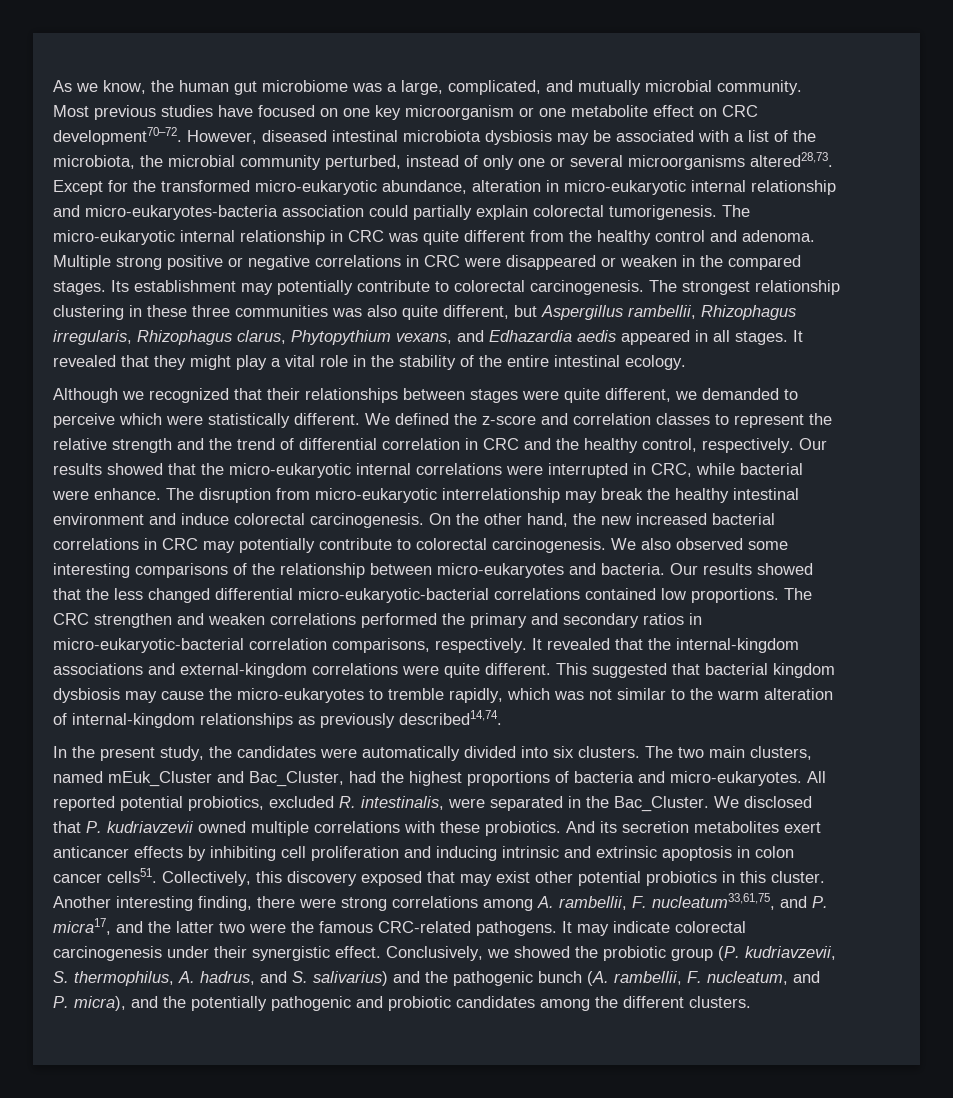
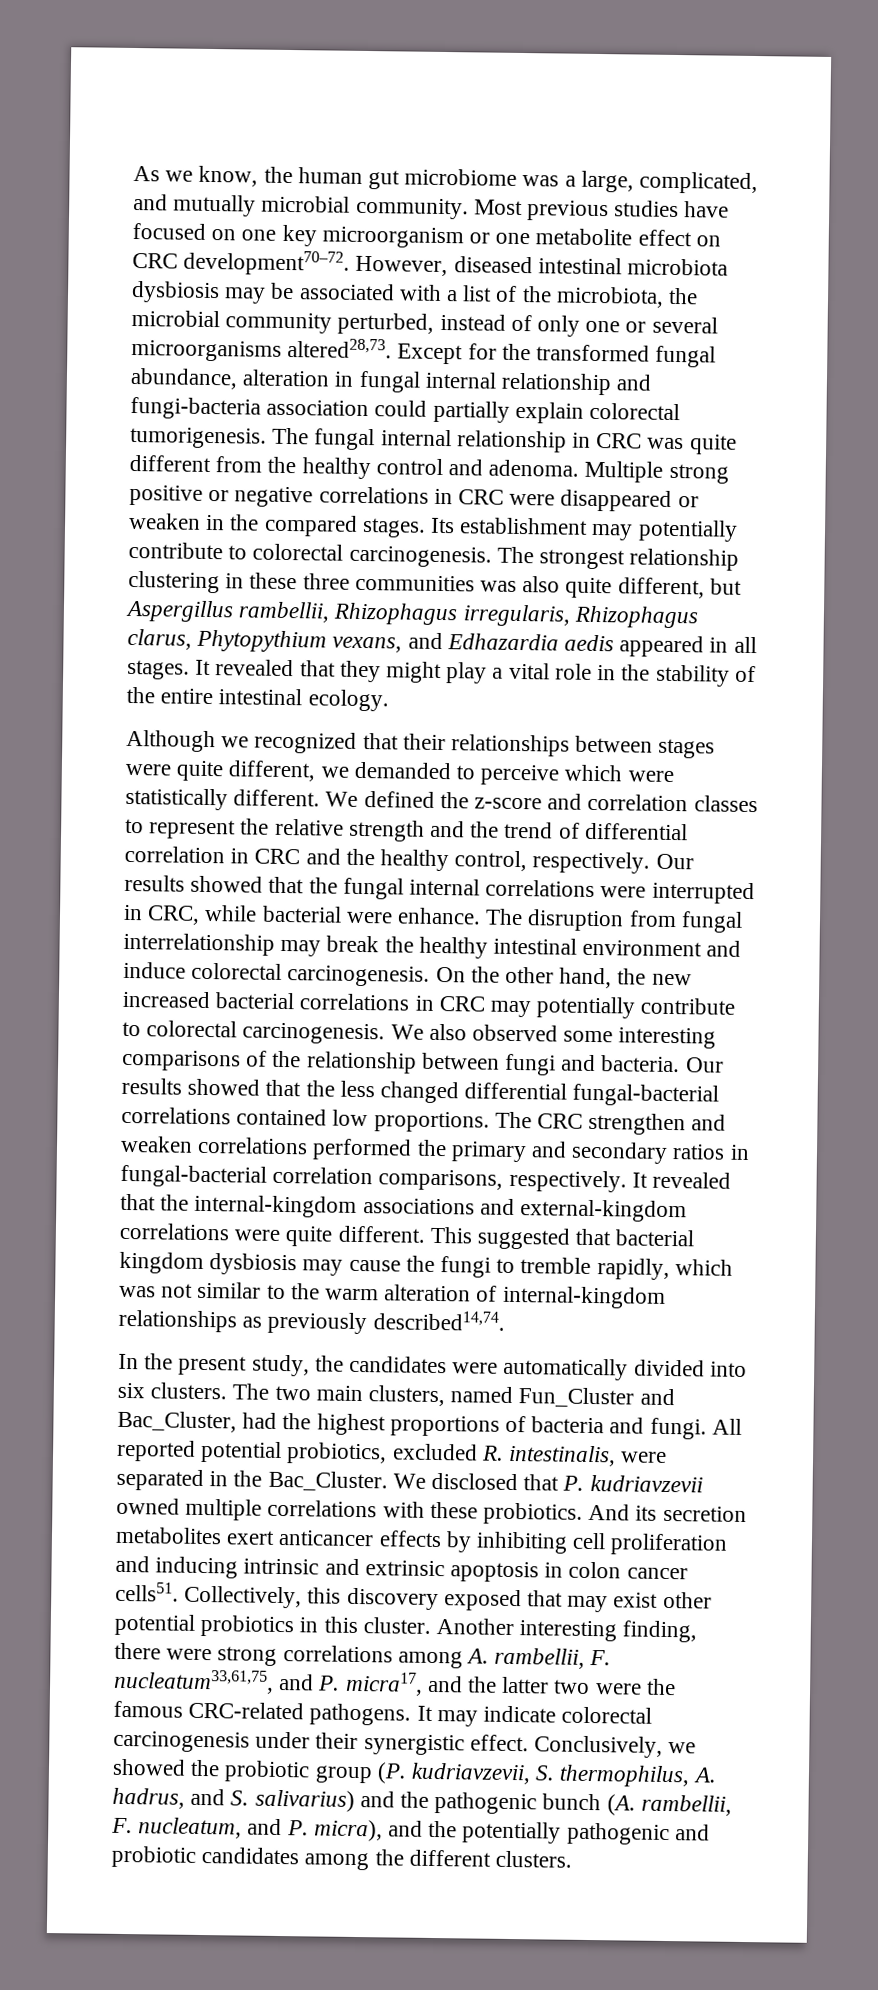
- Except for the transformed micro-eukaryotic abundance, alteration in micro-eukaryotic internal relationship and micro-eukaryotes-bacteria association could partially explain colorectal tumorigenesis.
+ Except for the transformed fungal abundance, alteration in fungal internal relationship and fungi-bacteria association could partially explain colorectal tumorigenesis.
- The micro-eukaryotic internal relationship in CRC was quite different from the healthy control and adenoma.
+ The fungal internal relationship in CRC was quite different from the healthy control and adenoma.
- Our results showed that the micro-eukaryotic internal correlations were interrupted in CRC, while bacterial were enhance.
+ Our results showed that the fungal internal correlations were interrupted in CRC, while bacterial were enhance.
- The disruption from micro-eukaryotic interrelationship may break the healthy intestinal environment and induce colorectal carcinogenesis.
+ The disruption from fungal interrelationship may break the healthy intestinal environment and induce colorectal carcinogenesis.
- We also observed some interesting comparisons of the relationship between micro-eukaryotes and bacteria.
+ We also observed some interesting comparisons of the relationship between fungi and bacteria.
- Our results showed that the less changed differential micro-eukaryotic-bacterial correlations contained low proportions.
+ Our results showed that the less changed differential fungal-bacterial correlations contained low proportions.
- The CRC strengthen and weaken correlations performed the primary and secondary ratios in micro-eukaryotic-bacterial correlation comparisons, respectively.
+ The CRC strengthen and weaken correlations performed the primary and secondary ratios in fungal-bacterial correlation comparisons, respectively.
- This suggested that bacterial kingdom dysbiosis may cause the micro-eukaryotes to tremble rapidly, which was not similar to the warm alteration of internal-kingdom relationships as previously described14,74.
+ This suggested that bacterial kingdom dysbiosis may cause the fungi to tremble rapidly, which was not similar to the warm alteration of internal-kingdom relationships as previously described14,74.
- The two main clusters, named mEuk_Cluster and Bac_Cluster, had the highest proportions of bacteria and micro-eukaryotes.
+ The two main clusters, named Fun_Cluster and Bac_Cluster, had the highest proportions of bacteria and fungi.

